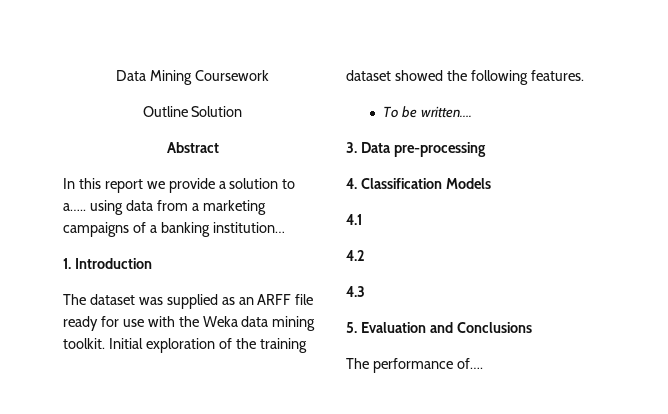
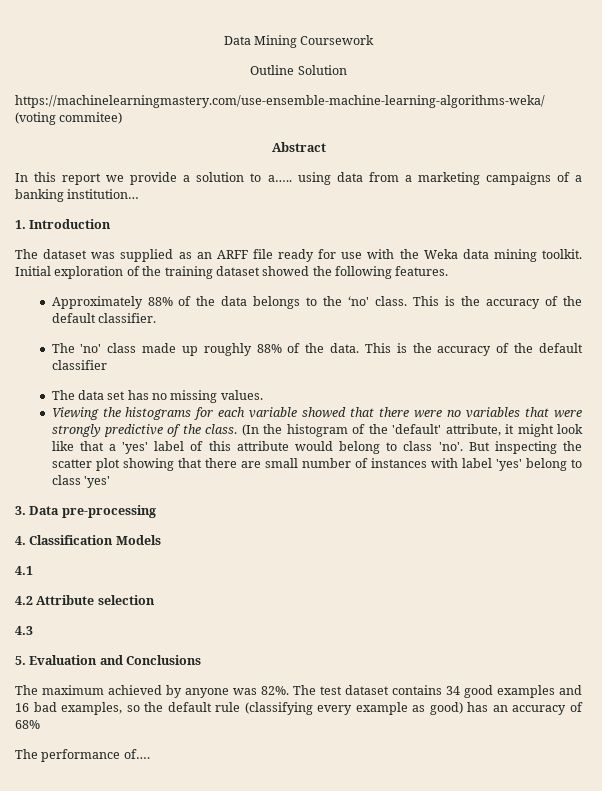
+ https://machinelearningmastery.com/use-ensemble-machine-learning-algorithms-weka/ (voting commitee)
- To be written….
+ Approximately 88% of the data belongs to the ‘no' class. This is the accuracy of the default classifier.
+ The 'no' class made up roughly 88% of the data. This is the accuracy of the default classifier
+ The data set has no missing values.
+ Viewing the histograms for each variable showed that there were no variables that were strongly predictive of the class. (In the histogram of the 'default' attribute, it might look like that a 'yes' label of this attribute would belong to class 'no'. But inspecting the scatter plot showing that there are small number of instances with label 'yes' belong to class 'yes'
- 4.2
+ 4.2 Attribute selection
+ The maximum achieved by anyone was 82%. The test dataset contains 34 good examples and 16 bad examples, so the default rule (classifying every example as good) has an accuracy of 68%

